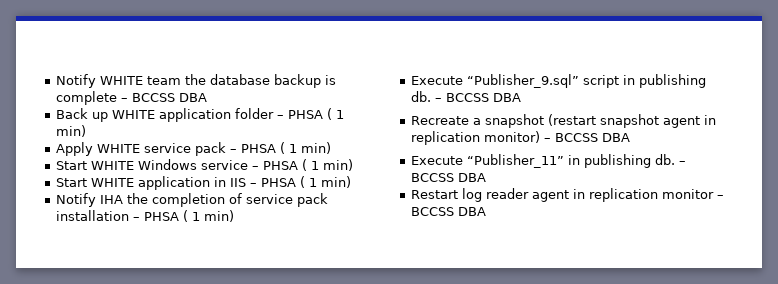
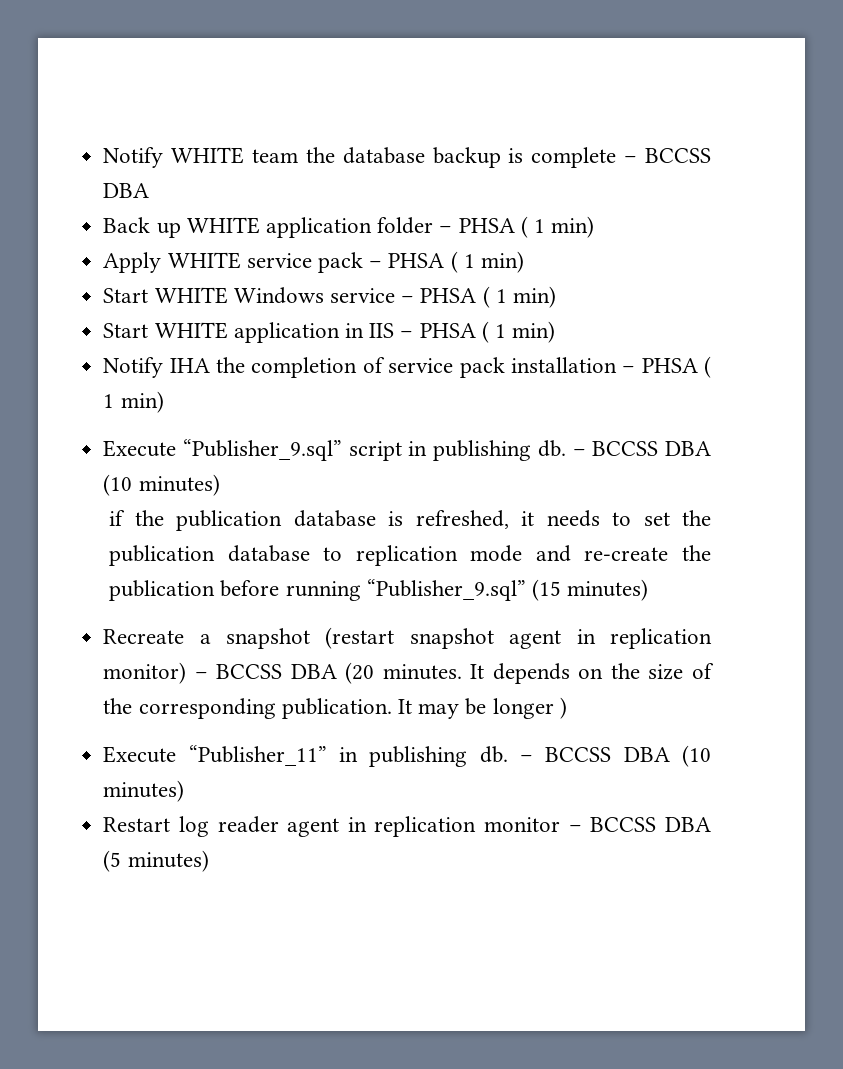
- Execute “Publisher_9.sql” script in publishing db. – BCCSS DBA
+ Execute “Publisher_9.sql” script in publishing db. – BCCSS DBA (10 minutes)
+ if the publication database is refreshed, it needs to set the publication database to replication mode and re-create the publication before running “Publisher_9.sql” (15 minutes)
- Recreate a snapshot (restart snapshot agent in replication monitor) – BCCSS DBA
+ Recreate a snapshot (restart snapshot agent in replication monitor) – BCCSS DBA (20 minutes. It depends on the size of the corresponding publication. It may be longer )
- Execute “Publisher_11” in publishing db. – BCCSS DBA
+ Execute “Publisher_11” in publishing db. – BCCSS DBA (10 minutes)
- Restart log reader agent in replication monitor – BCCSS DBA
+ Restart log reader agent in replication monitor – BCCSS DBA (5 minutes)

